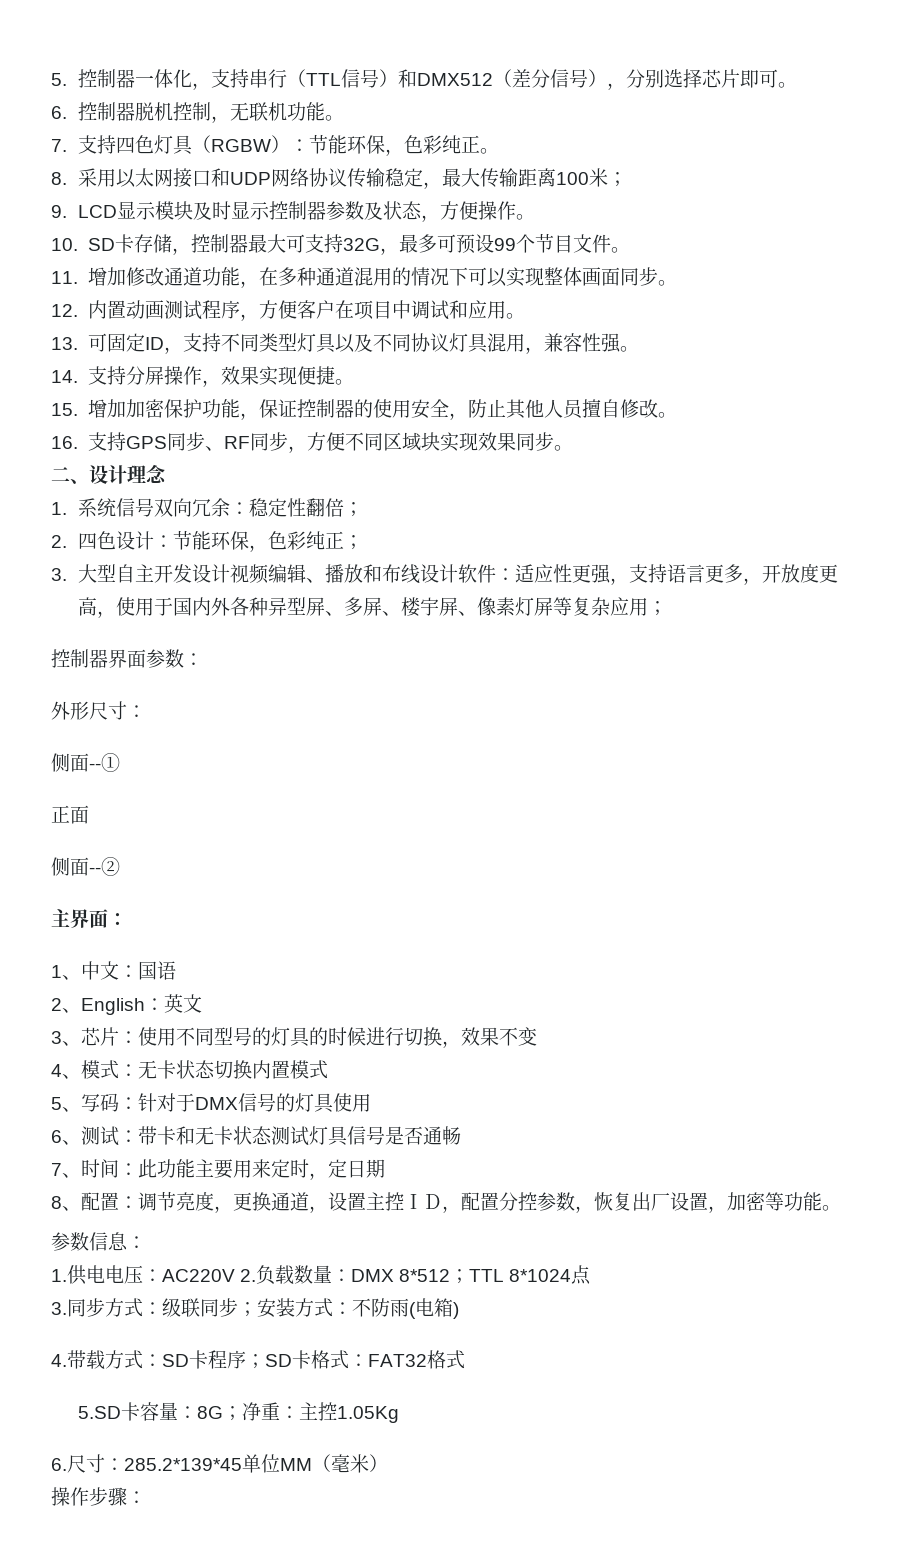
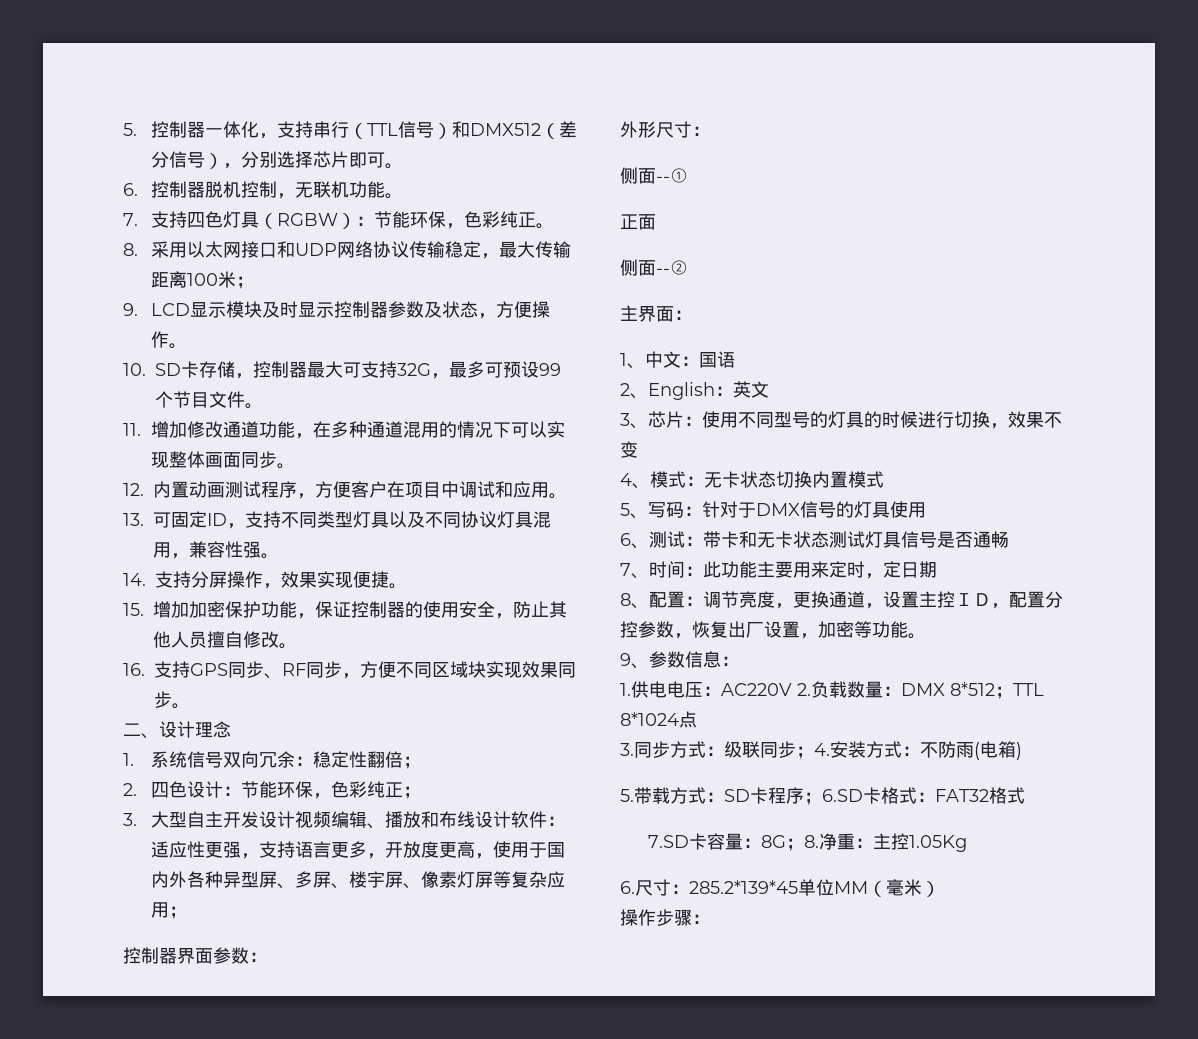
- 参数信息：
+ 9、参数信息：
- 3.同步方式：级联同步；安装方式：不防雨(电箱)
+ 3.同步方式：级联同步；4.安装方式：不防雨(电箱)
- 4.带载方式：SD卡程序；SD卡格式：FAT32格式
+ 5.带载方式：SD卡程序；6.SD卡格式：FAT32格式
- 5.SD卡容量：8G；净重：主控1.05Kg
+ 7.SD卡容量：8G；8.净重：主控1.05Kg

